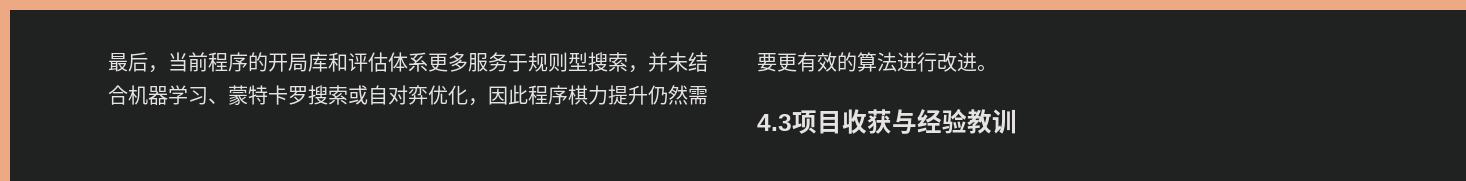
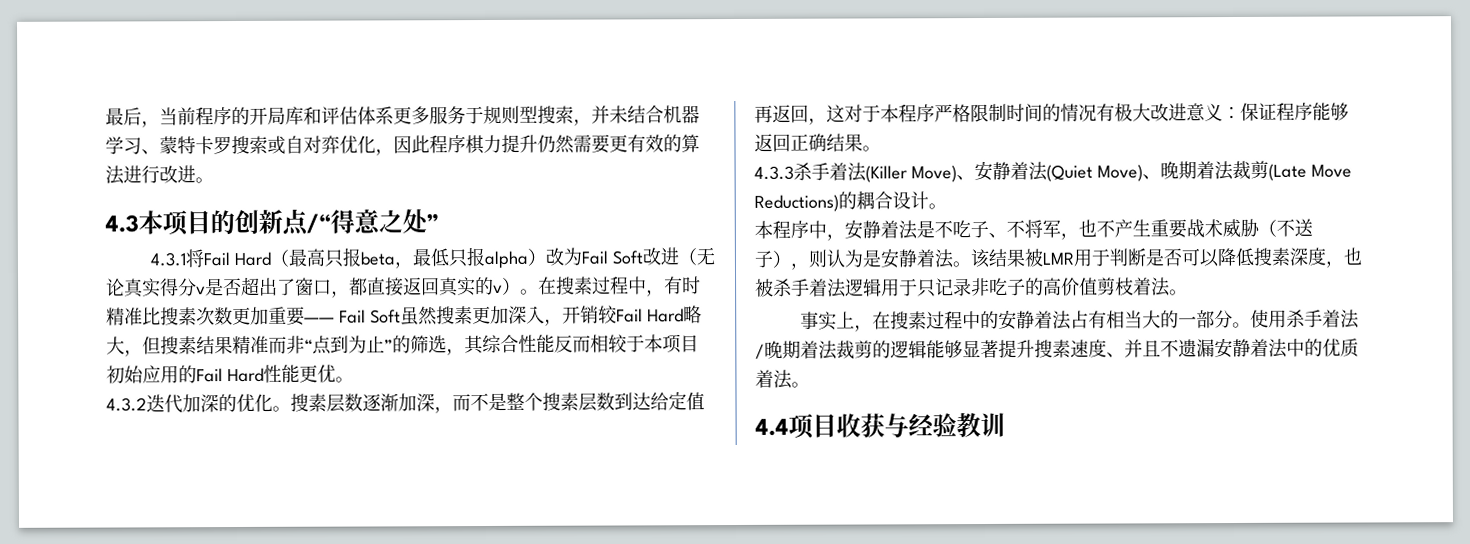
- 4.3项目收获与经验教训
+ 4.3本项目的创新点/“得意之处”
+ 4.3.1将Fail Hard（最高只报beta，最低只报alpha）改为Fail Soft改进（无论真实得分v是否超出了窗口，都直接返回真实的v）。在搜素过程中，有时精准比搜素次数更加重要—— Fail Soft虽然搜素更加深入，开销较Fail Hard略大，但搜素结果精准而非“点到为止”的筛选，其综合性能反而相较于本项目初始应用的Fail Hard性能更优。
+ 4.3.2迭代加深的优化。搜素层数逐渐加深，而不是整个搜素层数到达给定值再返回，这对于本程序严格限制时间的情况有极大改进意义：保证程序能够返回正确结果。
+ 4.3.3杀手着法(Killer Move)、安静着法(Quiet Move)、晚期着法裁剪(Late Move Reductions)的耦合设计。
+ 本程序中，安静着法是不吃子、不将军，也不产生重要战术威胁（不送子），则认为是安静着法。该结果被LMR用于判断是否可以降低搜素深度，也被杀手着法逻辑用于只记录非吃子的高价值剪枝着法。
+ 事实上，在搜素过程中的安静着法占有相当大的一部分。使用杀手着法/晚期着法裁剪的逻辑能够显著提升搜素速度、并且不遗漏安静着法中的优质着法。
+ 4.4项目收获与经验教训

